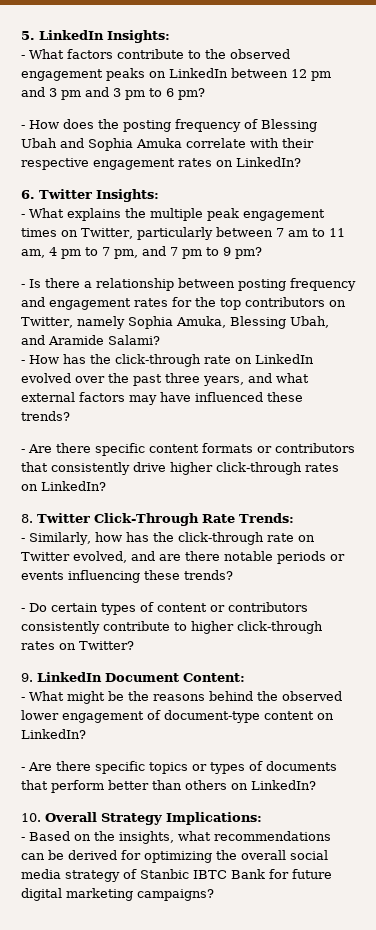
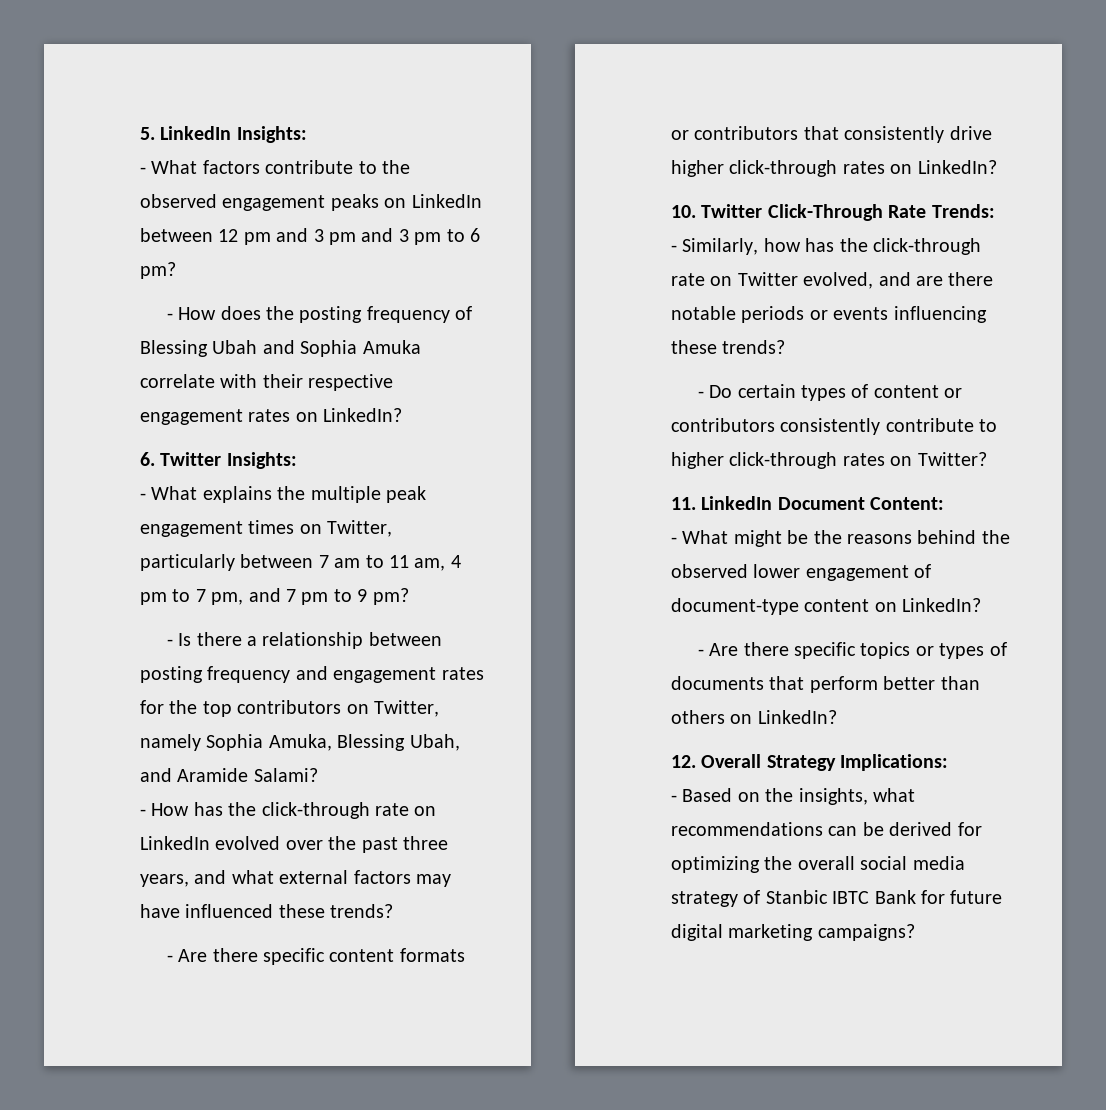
- 8. Twitter Click-Through Rate Trends:
+ 10. Twitter Click-Through Rate Trends:
- 9. LinkedIn Document Content:
+ 11. LinkedIn Document Content:
- 10. Overall Strategy Implications:
+ 12. Overall Strategy Implications:

